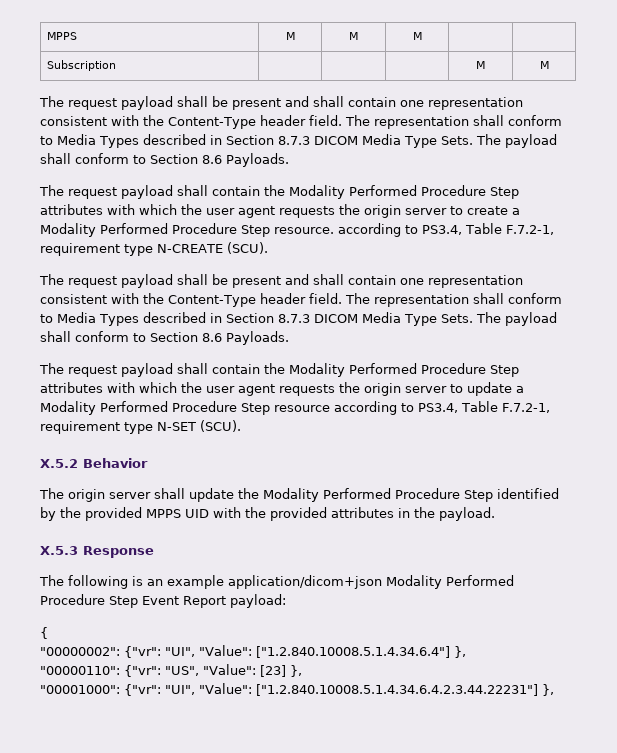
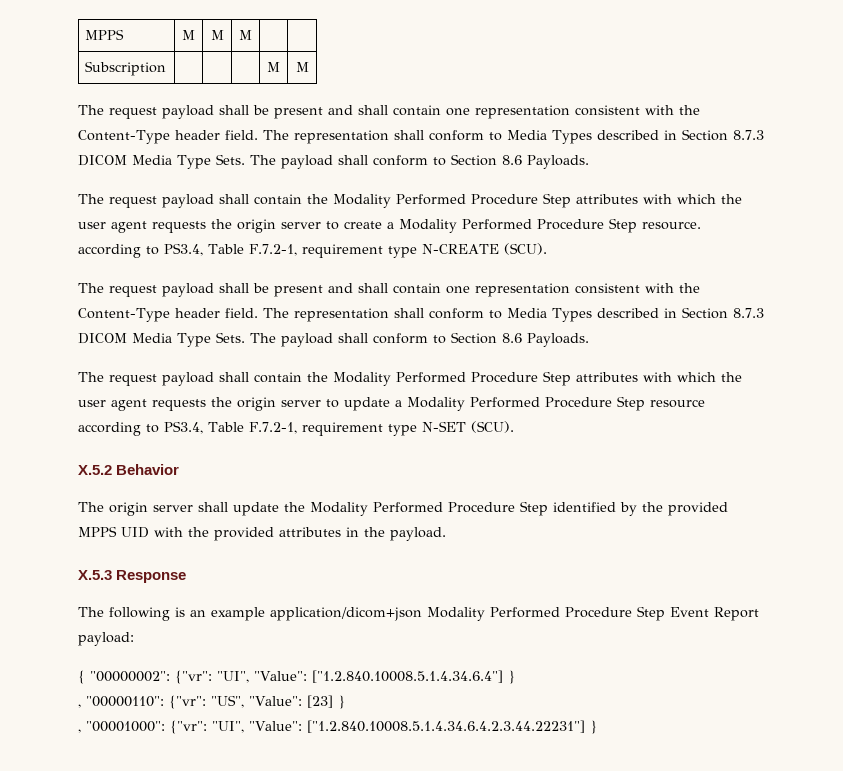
- {
- "00000002": {"vr": "UI", "Value": ["1.2.840.10008.5.1.4.34.6.4"] },
- "00000110": {"vr": "US", "Value": [23] },
- "00001000": {"vr": "UI", "Value": ["1.2.840.10008.5.1.4.34.6.4.2.3.44.22231"] },
+ { "00000002": {"vr": "UI", "Value": ["1.2.840.10008.5.1.4.34.6.4"] }
+ , "00000110": {"vr": "US", "Value": [23] }
+ , "00001000": {"vr": "UI", "Value": ["1.2.840.10008.5.1.4.34.6.4.2.3.44.22231"] }

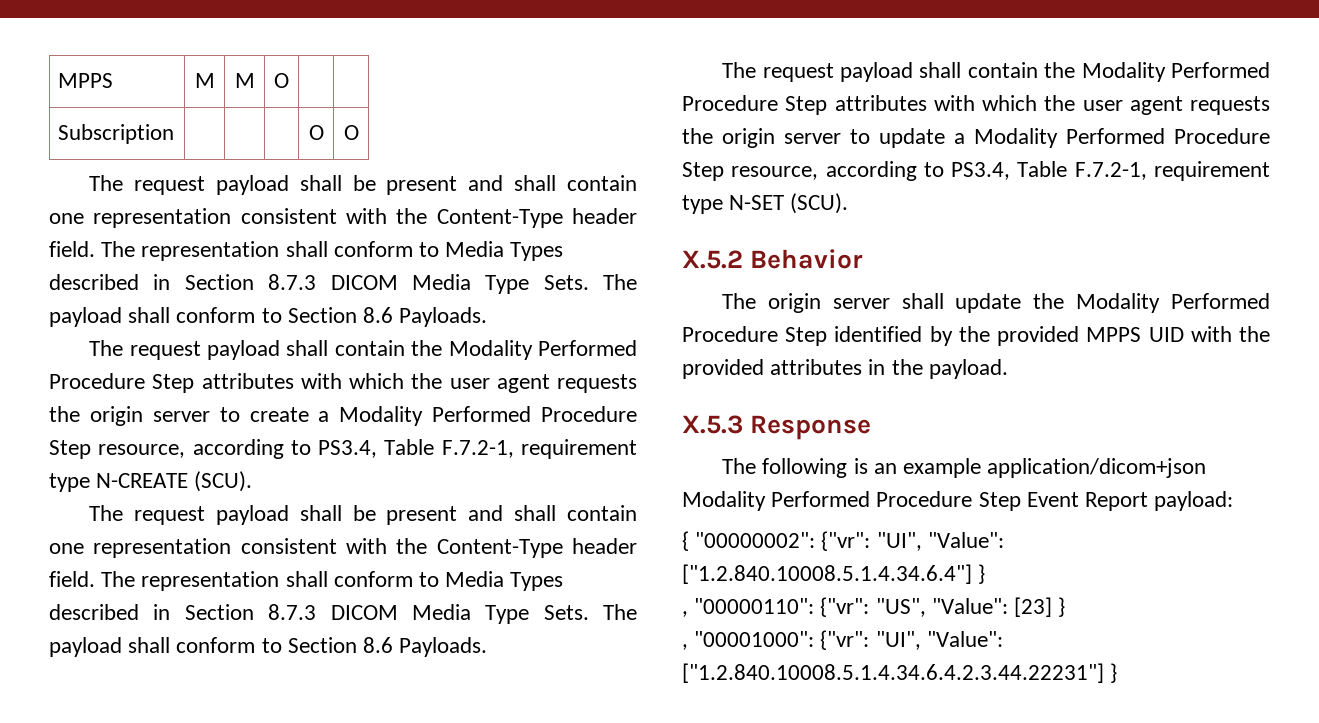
- MPPS | M | M | M | |
+ MPPS | M | M | O | |
- Subscription | | | | M | M
+ Subscription | | | | O | O
- The request payload shall contain the Modality Performed Procedure Step attributes with which the user agent requests the origin server to create a Modality Performed Procedure Step resource. according to PS3.4, Table F.7.2-1, requirement type N-CREATE (SCU).
+ The request payload shall contain the Modality Performed Procedure Step attributes with which the user agent requests the origin server to create a Modality Performed Procedure Step resource, according to PS3.4, Table F.7.2-1, requirement type N-CREATE (SCU).
- The request payload shall contain the Modality Performed Procedure Step attributes with which the user agent requests the origin server to update a Modality Performed Procedure Step resource according to PS3.4, Table F.7.2-1, requirement type N-SET (SCU).
+ The request payload shall contain the Modality Performed Procedure Step attributes with which the user agent requests the origin server to update a Modality Performed Procedure Step resource, according to PS3.4, Table F.7.2-1, requirement type N-SET (SCU).

